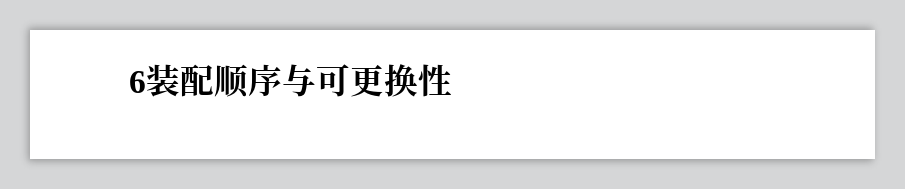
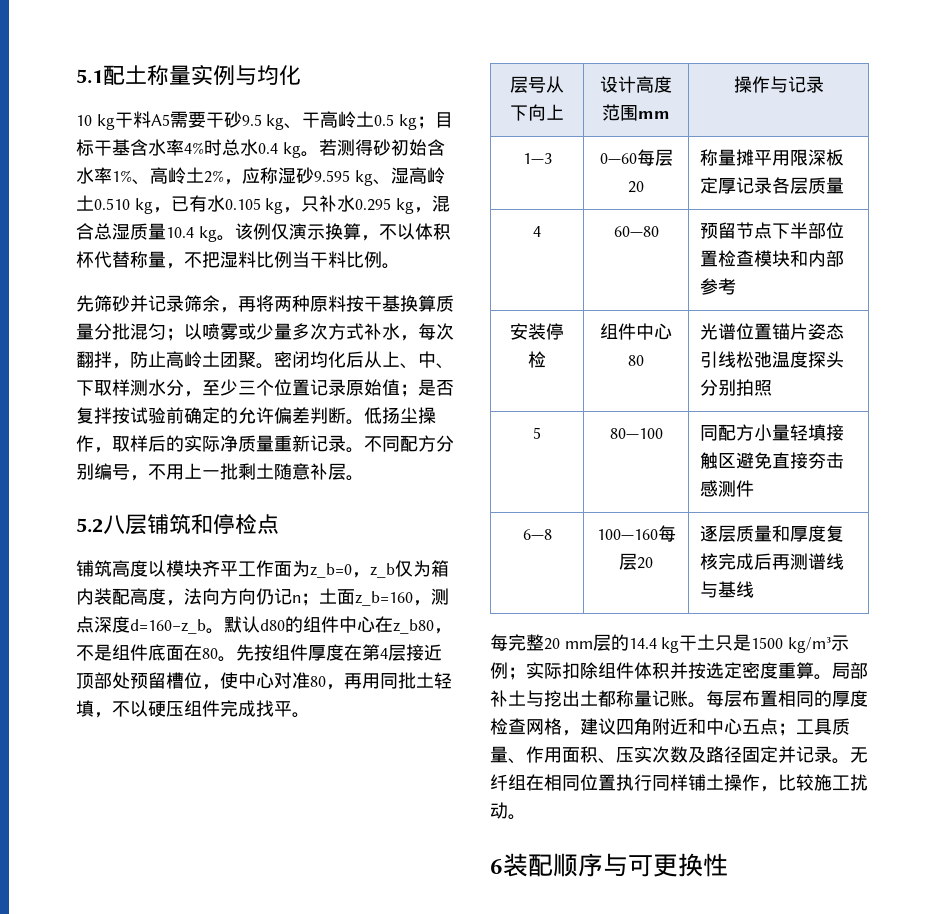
+ 5.1配土称量实例与均化
+ 10 kg干料A5需要干砂9.5 kg、干高岭土0.5 kg；目标干基含水率4%时总水0.4 kg。若测得砂初始含水率1%、高岭土2%，应称湿砂9.595 kg、湿高岭土0.510 kg，已有水0.105 kg，只补水0.295 kg，混合总湿质量10.4 kg。该例仅演示换算，不以体积杯代替称量，不把湿料比例当干料比例。
+ 先筛砂并记录筛余，再将两种原料按干基换算质量分批混匀；以喷雾或少量多次方式补水，每次翻拌，防止高岭土团聚。密闭均化后从上、中、下取样测水分，至少三个位置记录原始值；是否复拌按试验前确定的允许偏差判断。低扬尘操作，取样后的实际净质量重新记录。不同配方分别编号，不用上一批剩土随意补层。
+ 5.2八层铺筑和停检点
+ 铺筑高度以模块齐平工作面为z_b=0，z_b仅为箱内装配高度，法向方向仍记n；土面z_b=160，测点深度d=160−z_b。默认d80的组件中心在z_b80，不是组件底面在80。先按组件厚度在第4层接近顶部处预留槽位，使中心对准80，再用同批土轻填，不以硬压组件完成找平。
+ 层号从下向上 | 设计高度范围mm | 操作与记录
+ 1—3 | 0—60每层20 | 称量摊平用限深板定厚记录各层质量
+ 4 | 60—80 | 预留节点下半部位置检查模块和内部参考
+ 安装停检 | 组件中心80 | 光谱位置锚片姿态引线松弛温度探头分别拍照
+ 5 | 80—100 | 同配方小量轻填接触区避免直接夯击感测件
+ 6—8 | 100—160每层20 | 逐层质量和厚度复核完成后再测谱线与基线
+ 每完整20 mm层的14.4 kg干土只是1500 kg/m³示例；实际扣除组件体积并按选定密度重算。局部补土与挖出土都称量记账。每层布置相同的厚度检查网格，建议四角附近和中心五点；工具质量、作用面积、压实次数及路径固定并记录。无纤组在相同位置执行同样铺土操作，比较施工扰动。

